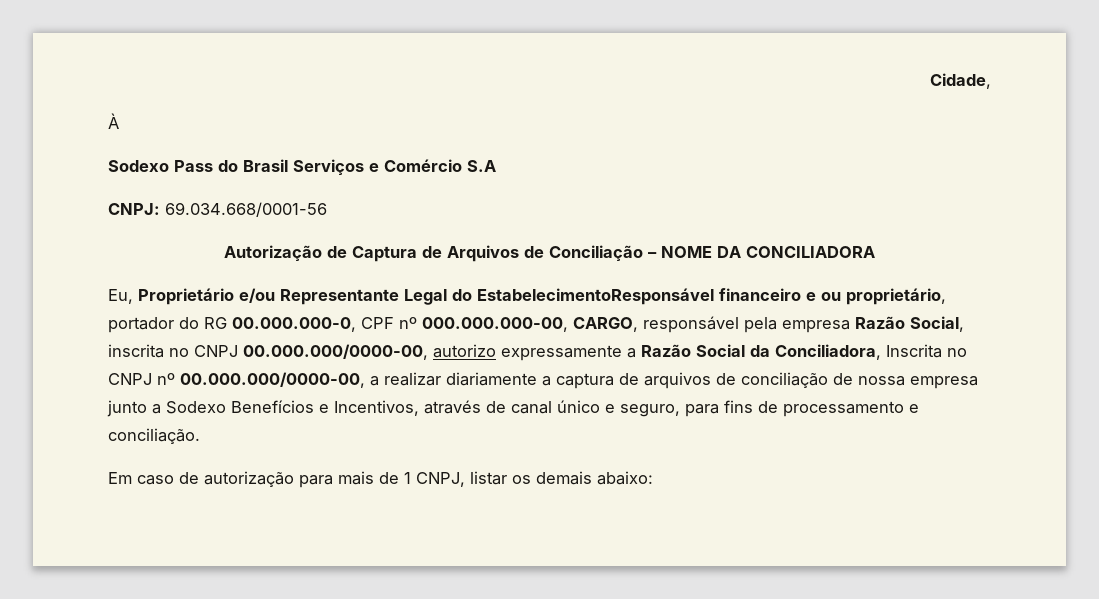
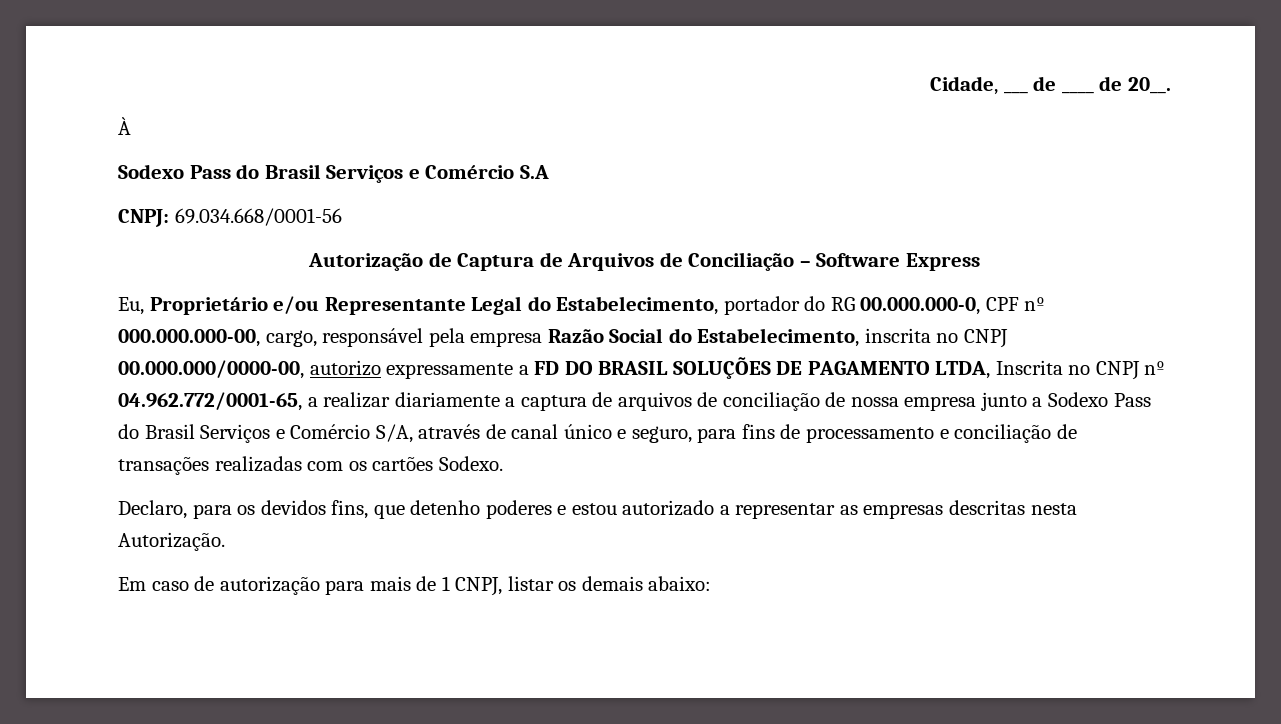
- Cidade,
+ Cidade, ___ de ____ de 20__.
- Autorização de Captura de Arquivos de Conciliação – NOME DA CONCILIADORA
+ Autorização de Captura de Arquivos de Conciliação – Software Express
- Eu, Proprietário e/ou Representante Legal do EstabelecimentoResponsável financeiro e ou proprietário, portador do RG 00.000.000-0, CPF nº 000.000.000-00, CARGO, responsável pela empresa Razão Social, inscrita no CNPJ 00.000.000/0000-00, autorizo expressamente a Razão Social da Conciliadora, Inscrita no CNPJ nº 00.000.000/0000-00, a realizar diariamente a captura de arquivos de conciliação de nossa empresa junto a Sodexo Benefícios e Incentivos, através de canal único e seguro, para fins de processamento e conciliação.
+ Eu, Proprietário e/ou Representante Legal do Estabelecimento, portador do RG 00.000.000-0, CPF nº 000.000.000-00, cargo, responsável pela empresa Razão Social do Estabelecimento, inscrita no CNPJ 00.000.000/0000-00, autorizo expressamente a FD DO BRASIL SOLUÇÕES DE PAGAMENTO LTDA, Inscrita no CNPJ nº 04.962.772/0001-65, a realizar diariamente a captura de arquivos de conciliação de nossa empresa junto a Sodexo Pass do Brasil Serviços e Comércio S/A, através de canal único e seguro, para fins de processamento e conciliação de transações realizadas com os cartões Sodexo.
+ Declaro, para os devidos fins, que detenho poderes e estou autorizado a representar as empresas descritas nesta Autorização.

